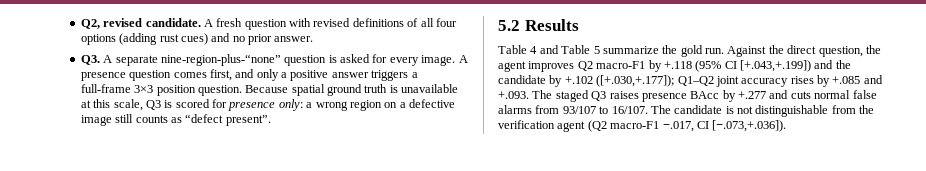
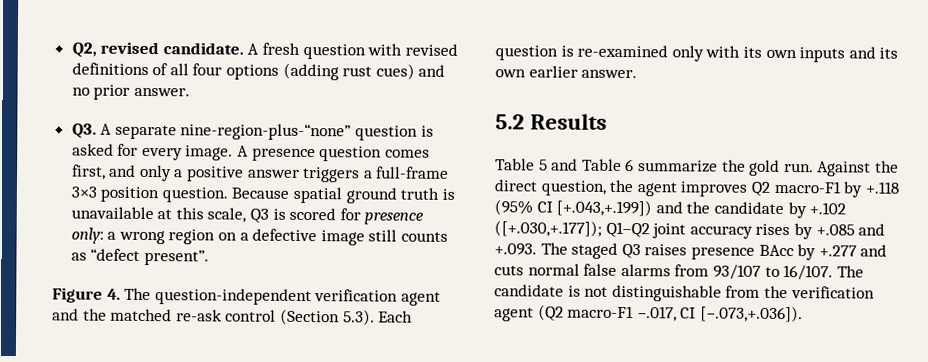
+ Figure 4. The question-independent verification agent and the matched re-ask control (Section 5.3). Each question is re-examined only with its own inputs and its own earlier answer.
- Table 4 and Table 5 summarize the gold run.
+ Table 5 and Table 6 summarize the gold run.

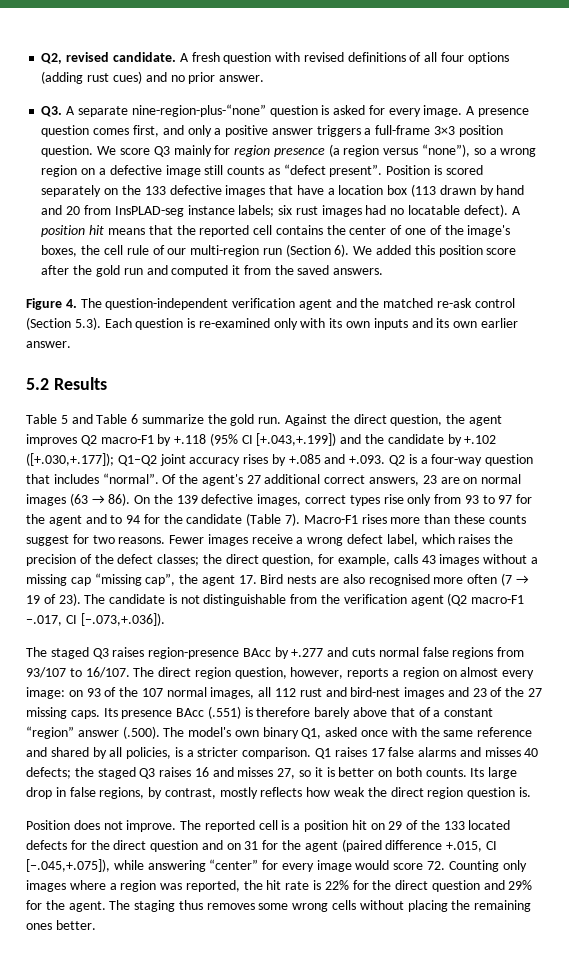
- Because spatial ground truth is unavailable at this scale, Q3 is scored for presence only: a wrong region on a defective image still counts as “defect present”.
+ We score Q3 mainly for region presence (a region versus “none”), so a wrong region on a defective image still counts as “defect present”. Position is scored separately on the 133 defective images that have a location box (113 drawn by hand and 20 from InsPLAD-seg instance labels; six rust images had no locatable defect). A position hit means that the reported cell contains the center of one of the image's boxes, the cell rule of our multi-region run (Section 6). We added this position score after the gold run and computed it from the saved answers.
- Against the direct question, the agent improves Q2 macro-F1 by +.118 (95% CI [+.043,+.199]) and the candidate by +.102 ([+.030,+.177]); Q1–Q2 joint accuracy rises by +.085 and +.093. The staged Q3 raises presence BAcc by +.277 and cuts normal false alarms from 93/107 to 16/107.
+ Against the direct question, the agent improves Q2 macro-F1 by +.118 (95% CI [+.043,+.199]) and the candidate by +.102 ([+.030,+.177]); Q1–Q2 joint accuracy rises by +.085 and +.093. Q2 is a four-way question that includes “normal”. Of the agent's 27 additional correct answers, 23 are on normal images (63 → 86). On the 139 defective images, correct types rise only from 93 to 97 for the agent and to 94 for the candidate (Table 7). Macro-F1 rises more than these counts suggest for two reasons. Fewer images receive a wrong defect label, which raises the precision of the defect classes; the direct question, for example, calls 43 images without a missing cap “missing cap”, the agent 17. Bird nests are also recognised more often (7 → 19 of 23).
+ The staged Q3 raises region-presence BAcc by +.277 and cuts normal false regions from 93/107 to 16/107. The direct region question, however, reports a region on almost every image: on 93 of the 107 normal images, all 112 rust and bird-nest images and 23 of the 27 missing caps. Its presence BAcc (.551) is therefore barely above that of a constant “region” answer (.500). The model's own binary Q1, asked once with the same reference and shared by all policies, is a stricter comparison. Q1 raises 17 false alarms and misses 40 defects; the staged Q3 raises 16 and misses 27, so it is better on both counts. Its large drop in false regions, by contrast, mostly reflects how weak the direct region question is.
+ Position does not improve. The reported cell is a position hit on 29 of the 133 located defects for the direct question and on 31 for the agent (paired difference +.015, CI [−.045,+.075]), while answering “center” for every image would score 72. Counting only images where a region was reported, the hit rate is 22% for the direct question and 29% for the agent. The staging thus removes some wrong cells without placing the remaining ones better.

